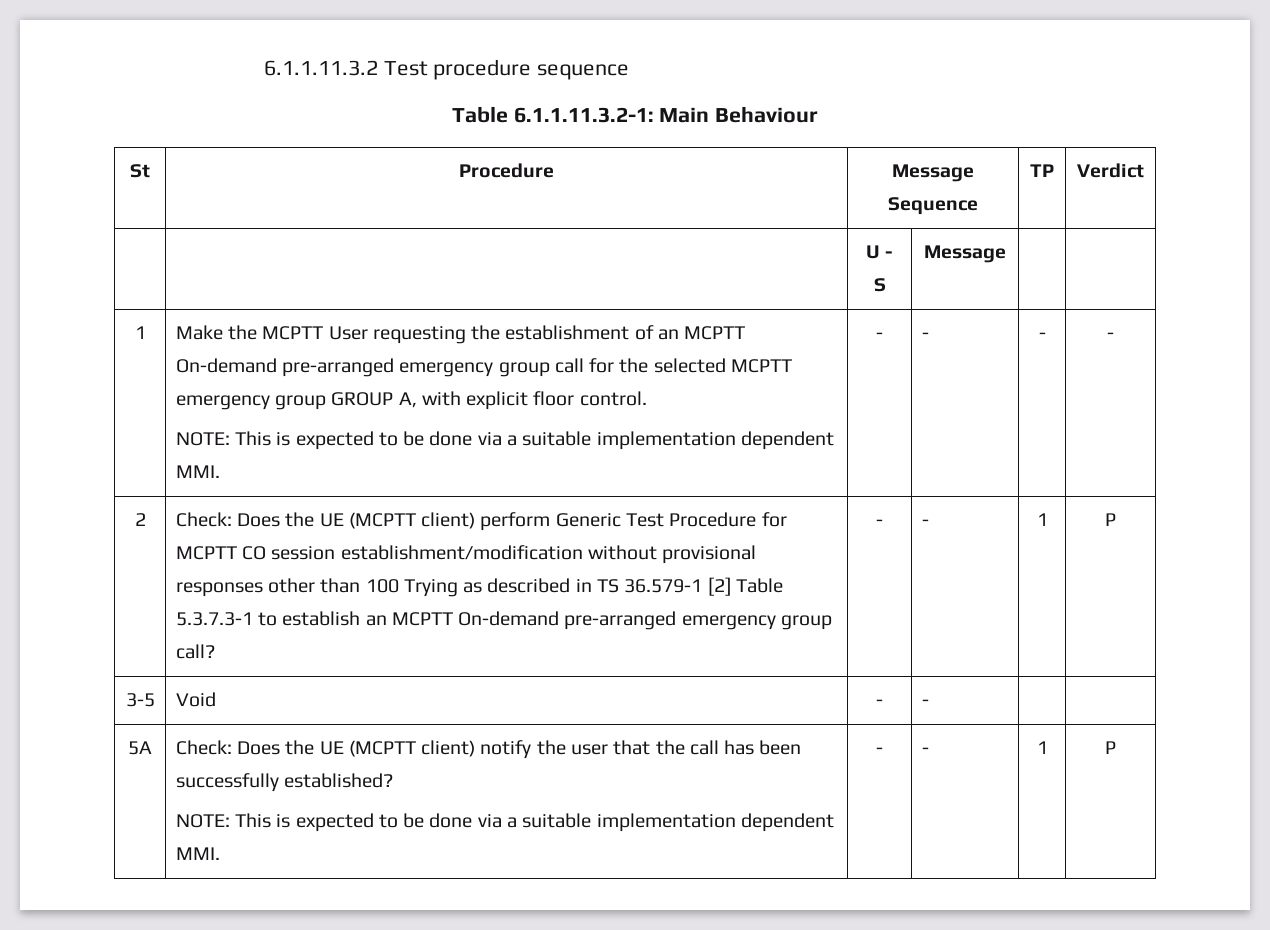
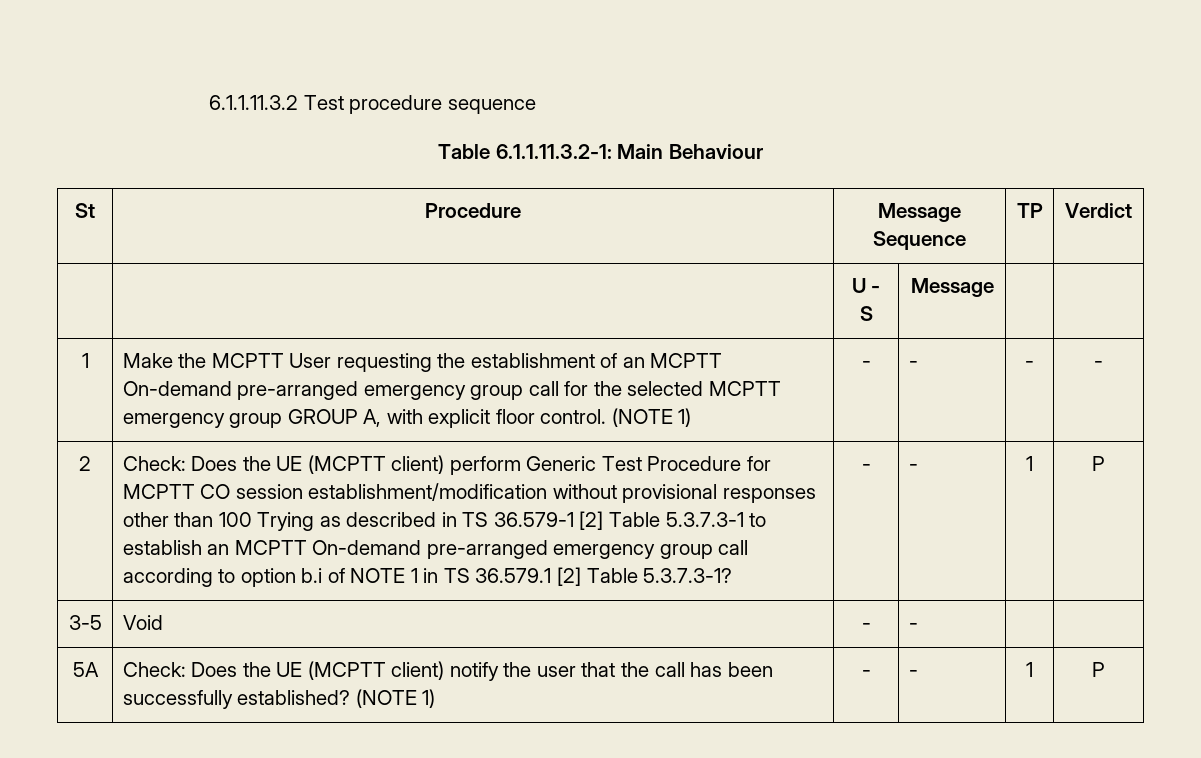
- Make the MCPTT User requesting the establishment of an MCPTT On-demand pre-arranged emergency group call for the selected MCPTT emergency group GROUP A, with explicit floor control.
- NOTE: This is expected to be done via a suitable implementation dependent MMI.
+ Make the MCPTT User requesting the establishment of an MCPTT On-demand pre-arranged emergency group call for the selected MCPTT emergency group GROUP A, with explicit floor control. (NOTE 1)
- Check: Does the UE (MCPTT client) perform Generic Test Procedure for MCPTT CO session establishment/modification without provisional responses other than 100 Trying as described in TS 36.579-1 [2] Table 5.3.7.3-1 to establish an MCPTT On-demand pre-arranged emergency group call?
+ Check: Does the UE (MCPTT client) perform Generic Test Procedure for MCPTT CO session establishment/modification without provisional responses other than 100 Trying as described in TS 36.579-1 [2] Table 5.3.7.3-1 to establish an MCPTT On-demand pre-arranged emergency group call according to option b.i of NOTE 1 in TS 36.579.1 [2] Table 5.3.7.3-1?
- 5A | Check: Does the UE (MCPTT client) notify the user that the call has been successfully established?
- NOTE: This is expected to be done via a suitable implementation dependent MMI. | - | - | 1 | P
+ 5A | Check: Does the UE (MCPTT client) notify the user that the call has been successfully established? (NOTE 1) | - | - | 1 | P

